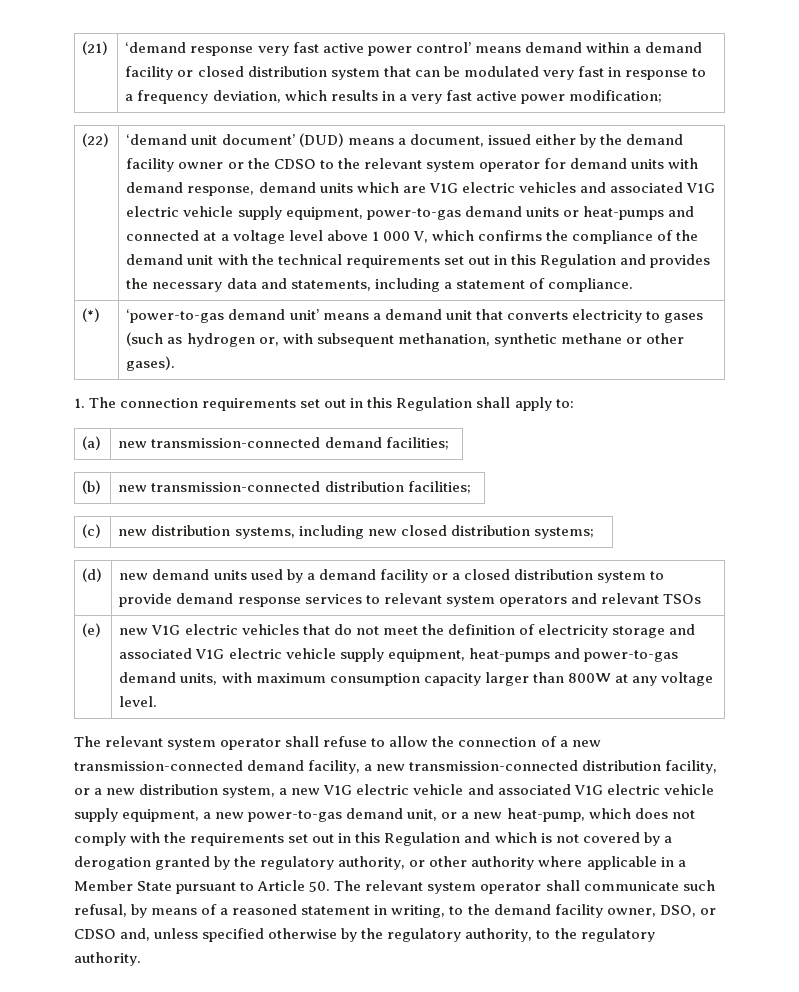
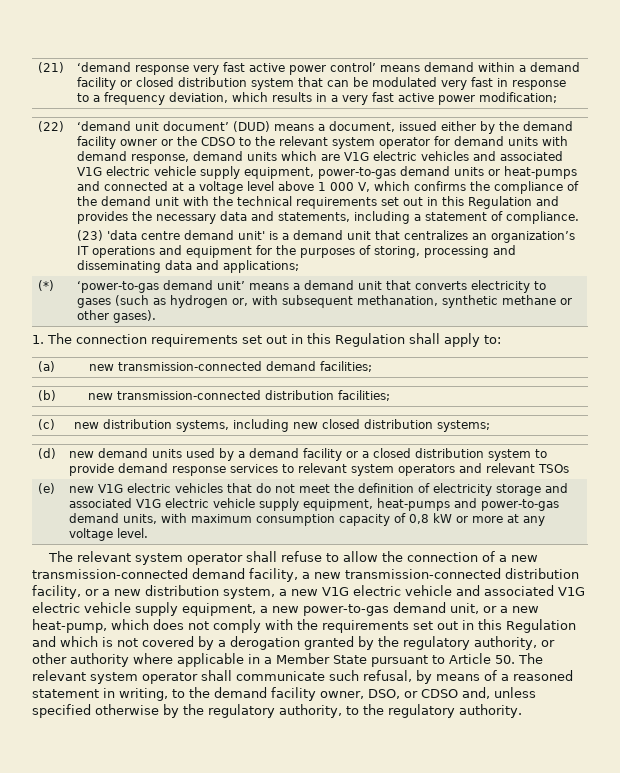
+ (23) 'data centre demand unit' is a demand unit that centralizes an organization’s IT operations and equipment for the purposes of storing, processing and disseminating data and applications;
- (e) | new V1G electric vehicles that do not meet the definition of electricity storage and associated V1G electric vehicle supply equipment, heat-pumps and power-to-gas demand units, with maximum consumption capacity larger than 800W at any voltage level.
+ (e) | new V1G electric vehicles that do not meet the definition of electricity storage and associated V1G electric vehicle supply equipment, heat-pumps and power-to-gas demand units, with maximum consumption capacity of 0,8 kW or more at any voltage level.

